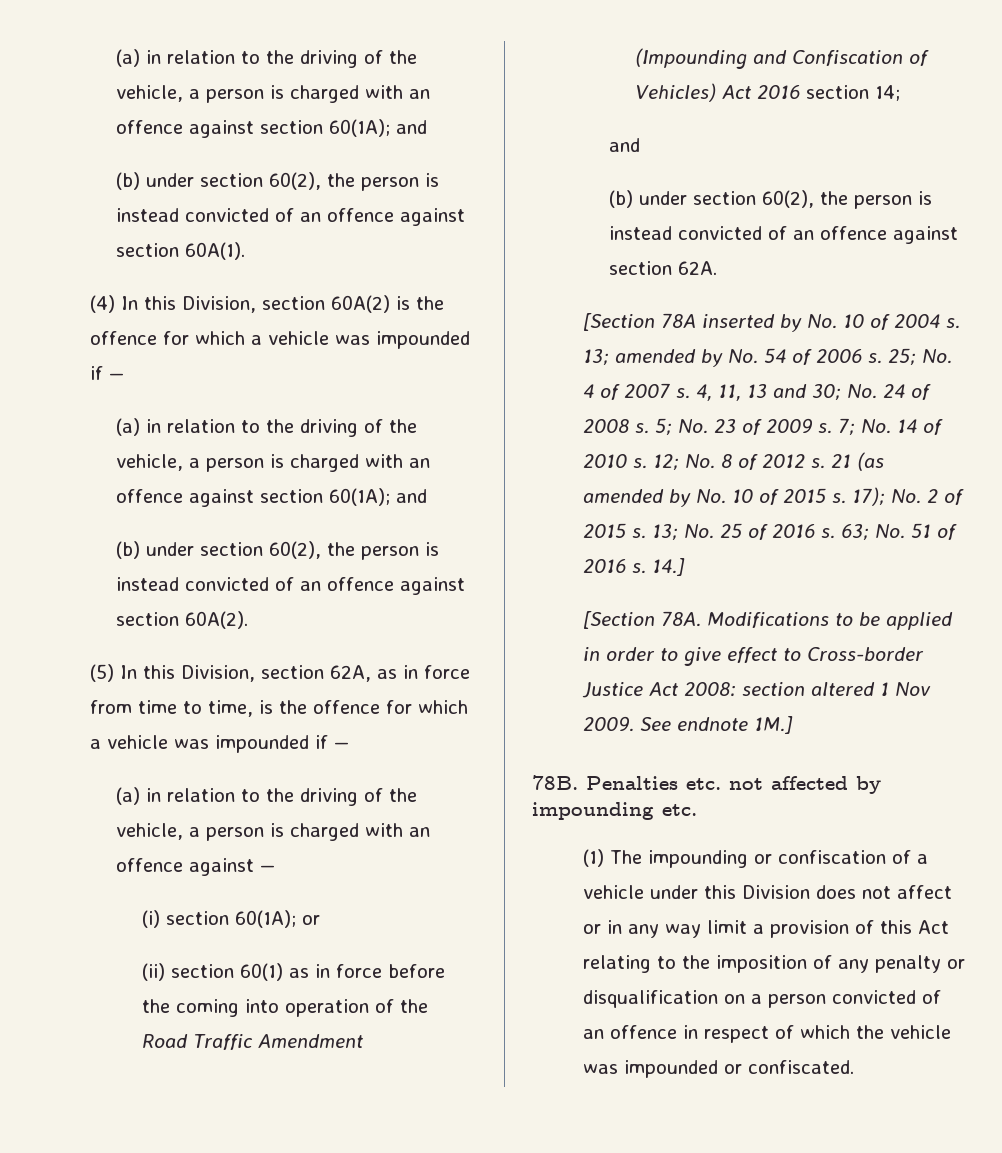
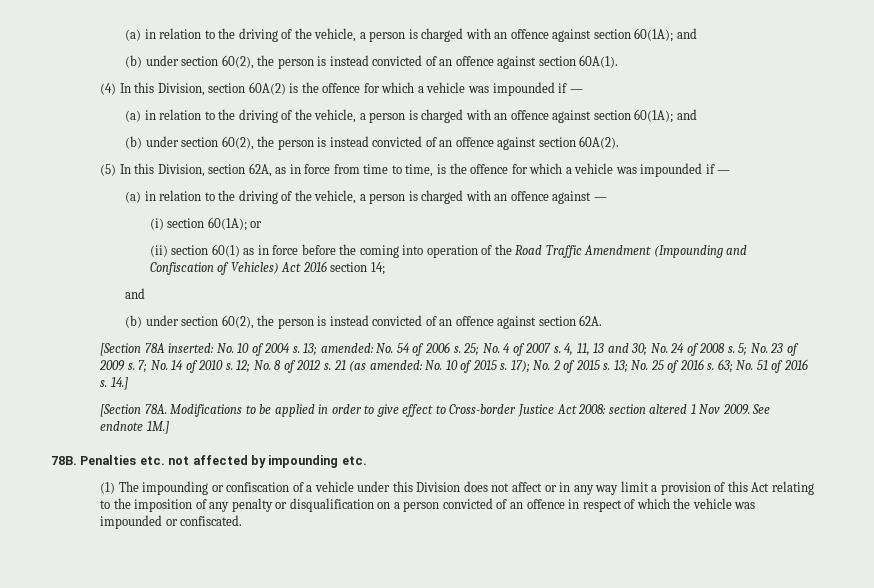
- [Section 78A inserted by No. 10 of 2004 s.
+ [Section 78A inserted: No. 10 of 2004 s.
- 13; amended by No. 54 of 2006 s.
+ 13; amended: No. 54 of 2006 s.
- 21 (as amended by No. 10 of 2015 s.
+ 21 (as amended: No. 10 of 2015 s.

